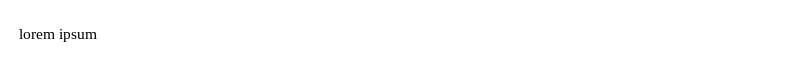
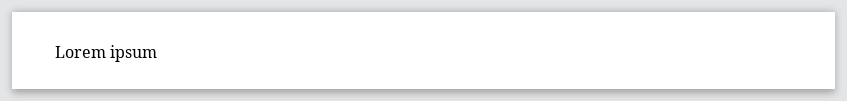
- lorem ipsum
+ Lorem ipsum

